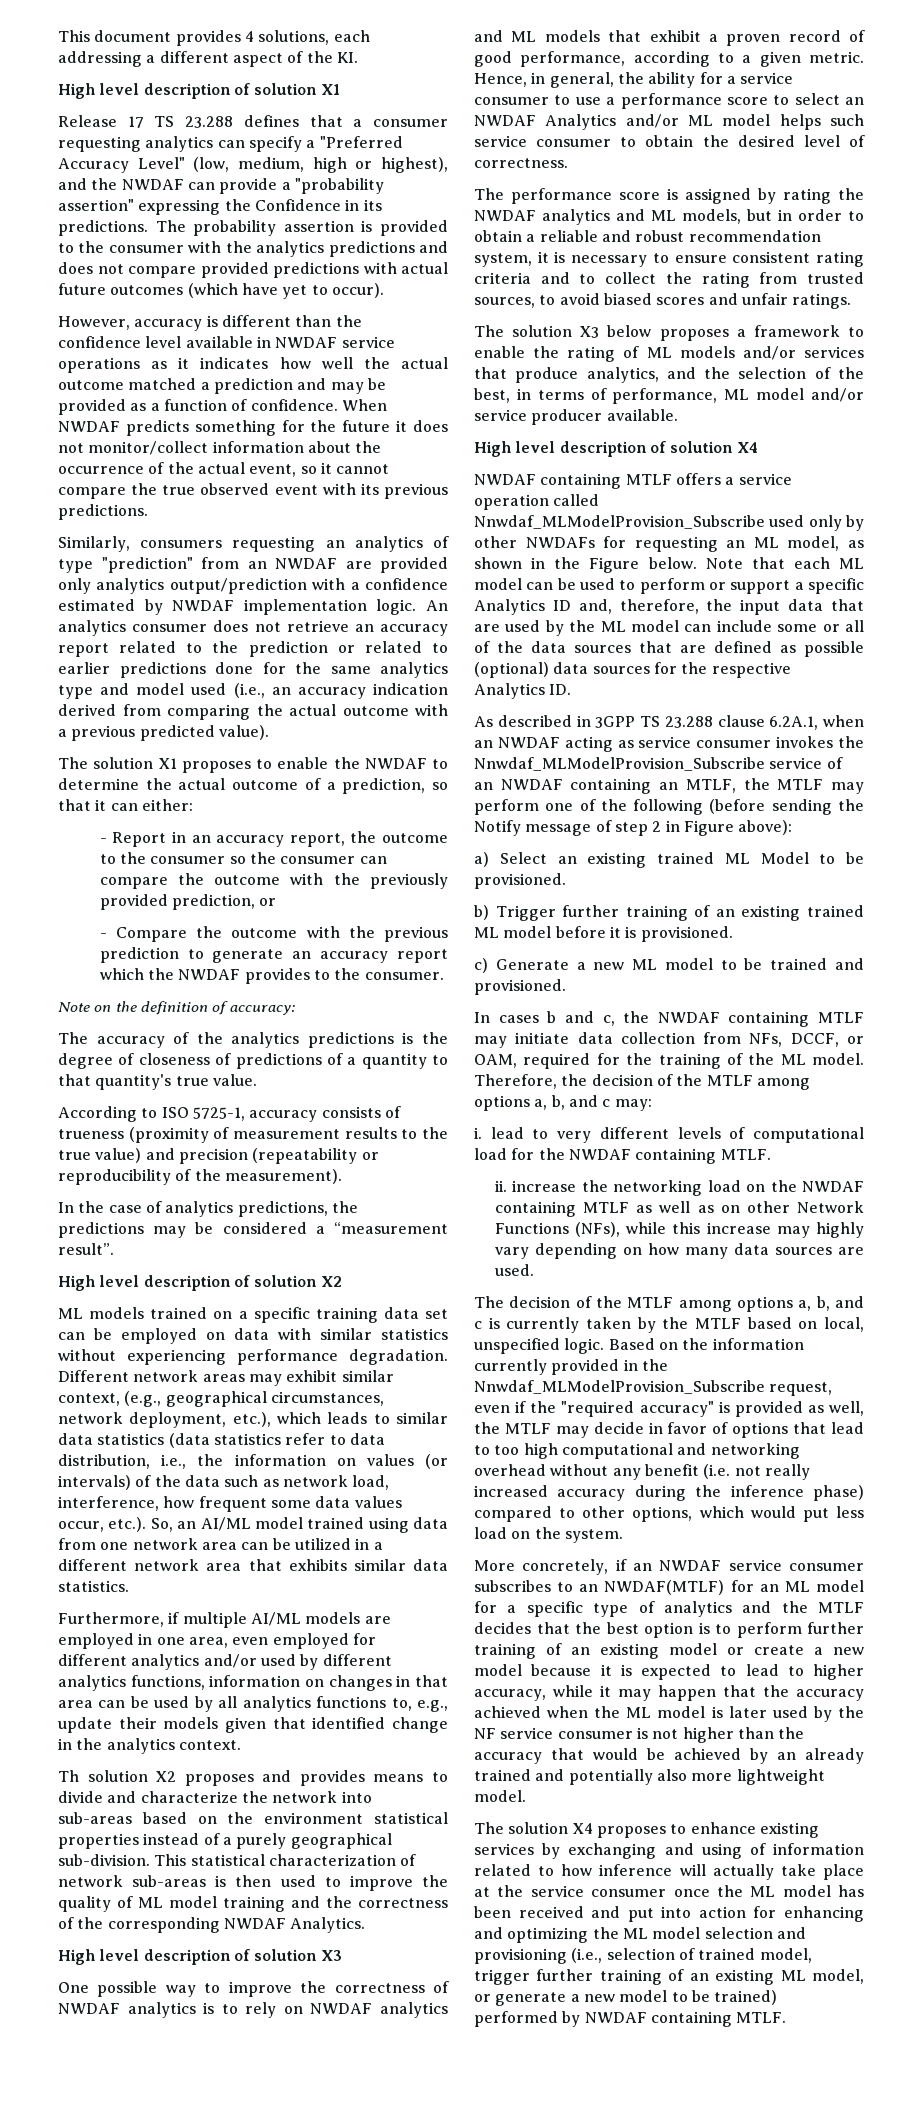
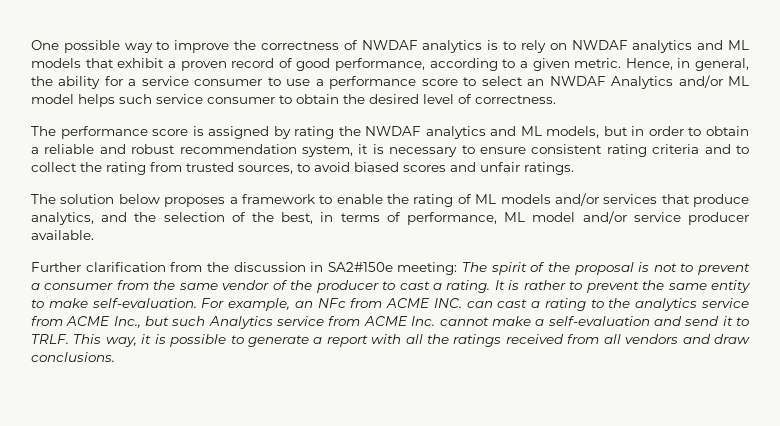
- This document provides 4 solutions, each addressing a different aspect of the KI.
- High level description of solution X1
- Release 17 TS 23.288 defines that a consumer requesting analytics can specify a "Preferred Accuracy Level" (low, medium, high or highest), and the NWDAF can provide a "probability assertion" expressing the Confidence in its predictions. The probability assertion is provided to the consumer with the analytics predictions and does not compare provided predictions with actual future outcomes (which have yet to occur).
- However, accuracy is different than the confidence level available in NWDAF service operations as it indicates how well the actual outcome matched a prediction and may be provided as a function of confidence. When NWDAF predicts something for the future it does not monitor/collect information about the occurrence of the actual event, so it cannot compare the true observed event with its previous predictions.
- Similarly, consumers requesting an analytics of type "prediction" from an NWDAF are provided only analytics output/prediction with a confidence estimated by NWDAF implementation logic. An analytics consumer does not retrieve an accuracy report related to the prediction or related to earlier predictions done for the same analytics type and model used (i.e., an accuracy indication derived from comparing the actual outcome with a previous predicted value).
- The solution X1 proposes to enable the NWDAF to determine the actual outcome of a prediction, so that it can either:
- - Report in an accuracy report, the outcome to the consumer so the consumer can compare the outcome with the previously provided prediction, or
- - Compare the outcome with the previous prediction to generate an accuracy report which the NWDAF provides to the consumer.
- Note on the definition of accuracy:
- The accuracy of the analytics predictions is the degree of closeness of predictions of a quantity to that quantity's true value.
- According to ISO 5725-1, accuracy consists of trueness (proximity of measurement results to the true value) and precision (repeatability or reproducibility of the measurement).
- In the case of analytics predictions, the predictions may be considered a “measurement result”.
- High level description of solution X2
- ML models trained on a specific training data set can be employed on data with similar statistics without experiencing performance degradation. Different network areas may exhibit similar context, (e.g., geographical circumstances, network deployment, etc.), which leads to similar data statistics (data statistics refer to data distribution, i.e., the information on values (or intervals) of the data such as network load, interference, how frequent some data values occur, etc.). So, an AI/ML model trained using data from one network area can be utilized in a different network area that exhibits similar data statistics.
- Furthermore, if multiple AI/ML models are employed in one area, even employed for different analytics and/or used by different analytics functions, information on changes in that area can be used by all analytics functions to, e.g., update their models given that identified change in the analytics context.
- Th solution X2 proposes and provides means to divide and characterize the network into sub-areas based on the environment statistical properties instead of a purely geographical sub-division. This statistical characterization of network sub-areas is then used to improve the quality of ML model training and the correctness of the corresponding NWDAF Analytics.
- High level description of solution X3
- The solution X3 below proposes a framework to enable the rating of ML models and/or services that produce analytics, and the selection of the best, in terms of performance, ML model and/or service producer available.
+ The solution below proposes a framework to enable the rating of ML models and/or services that produce analytics, and the selection of the best, in terms of performance, ML model and/or service producer available.
- High level description of solution X4
- NWDAF containing MTLF offers a service operation called Nnwdaf_MLModelProvision_Subscribe used only by other NWDAFs for requesting an ML model, as shown in the Figure below. Note that each ML model can be used to perform or support a specific Analytics ID and, therefore, the input data that are used by the ML model can include some or all of the data sources that are defined as possible (optional) data sources for the respective Analytics ID.
- As described in 3GPP TS 23.288 clause 6.2A.1, when an NWDAF acting as service consumer invokes the Nnwdaf_MLModelProvision_Subscribe service of an NWDAF containing an MTLF, the MTLF may perform one of the following (before sending the Notify message of step 2 in Figure above):
- a) Select an existing trained ML Model to be provisioned.
- b) Trigger further training of an existing trained ML model before it is provisioned.
- c) Generate a new ML model to be trained and provisioned.
- In cases b and c, the NWDAF containing MTLF may initiate data collection from NFs, DCCF, or OAM, required for the training of the ML model. Therefore, the decision of the MTLF among options a, b, and c may:
- i. lead to very different levels of computational load for the NWDAF containing MTLF.
- ii. increase the networking load on the NWDAF containing MTLF as well as on other Network Functions (NFs), while this increase may highly vary depending on how many data sources are used.
- The decision of the MTLF among options a, b, and c is currently taken by the MTLF based on local, unspecified logic. Based on the information currently provided in the Nnwdaf_MLModelProvision_Subscribe request, even if the "required accuracy" is provided as well, the MTLF may decide in favor of options that lead to too high computational and networking overhead without any benefit (i.e. not really increased accuracy during the inference phase) compared to other options, which would put less load on the system.
- More concretely, if an NWDAF service consumer subscribes to an NWDAF(MTLF) for an ML model for a specific type of analytics and the MTLF decides that the best option is to perform further training of an existing model or create a new model because it is expected to lead to higher accuracy, while it may happen that the accuracy achieved when the ML model is later used by the NF service consumer is not higher than the accuracy that would be achieved by an already trained and potentially also more lightweight model.
- The solution X4 proposes to enhance existing services by exchanging and using of information related to how inference will actually take place at the service consumer once the ML model has been received and put into action for enhancing and optimizing the ML model selection and provisioning (i.e., selection of trained model, trigger further training of an existing ML model, or generate a new model to be trained) performed by NWDAF containing MTLF.
+ Further clarification from the discussion in SA2#150e meeting: The spirit of the proposal is not to prevent a consumer from the same vendor of the producer to cast a rating. It is rather to prevent the same entity to make self-evaluation. For example, an NFc from ACME INC. can cast a rating to the analytics service from ACME Inc., but such Analytics service from ACME Inc. cannot make a self-evaluation and send it to TRLF. This way, it is possible to generate a report with all the ratings received from all vendors and draw conclusions.

